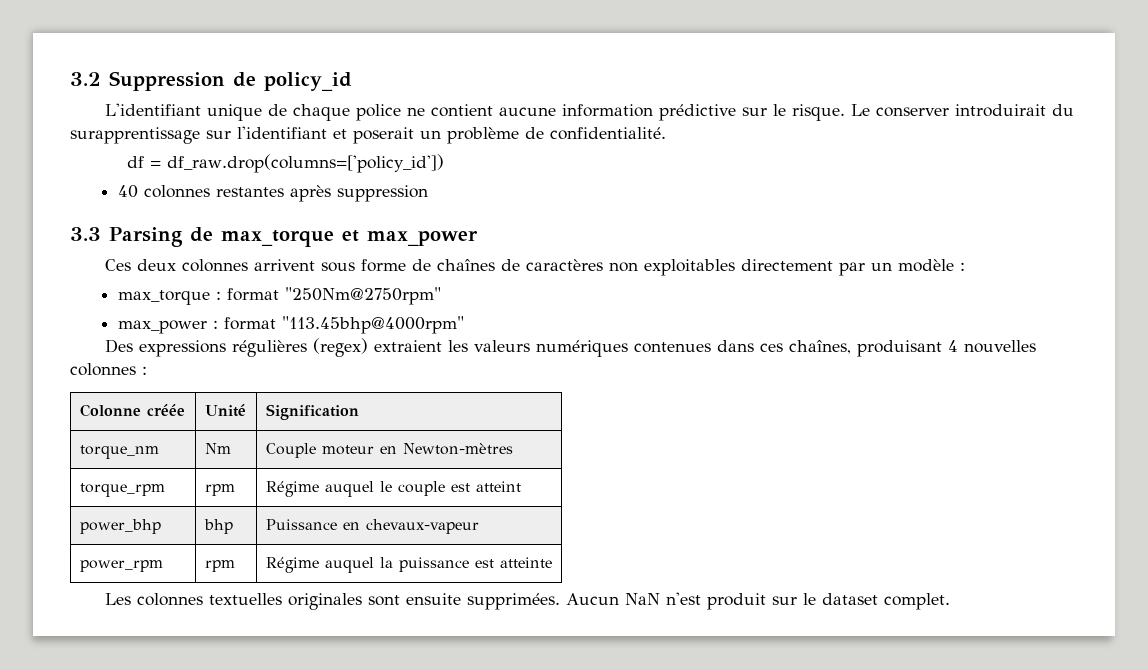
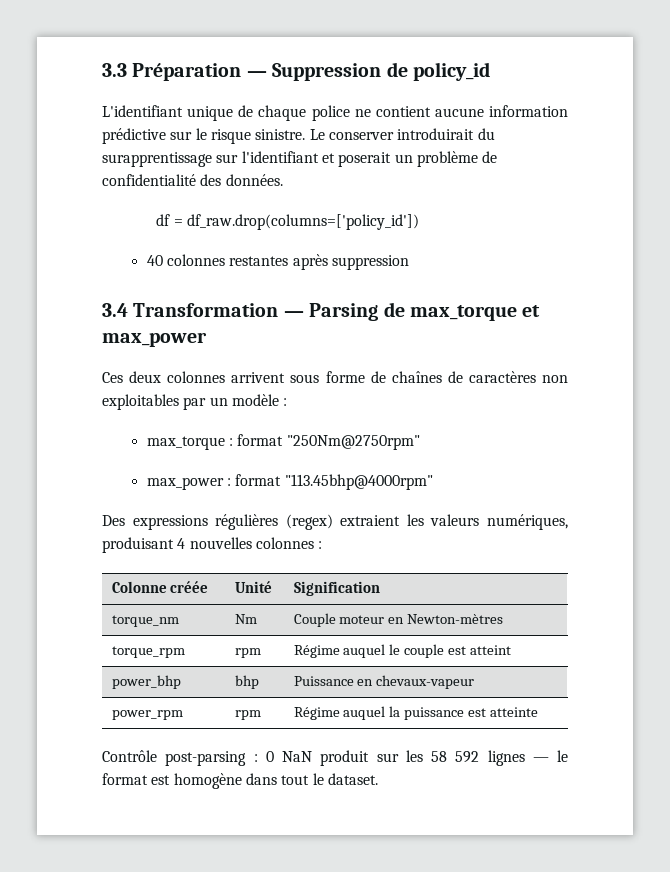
- 3.2 Suppression de policy_id
+ 3.3 Préparation — Suppression de policy_id
- L'identifiant unique de chaque police ne contient aucune information prédictive sur le risque.
+ L'identifiant unique de chaque police ne contient aucune information prédictive sur le risque sinistre.
- Le conserver introduirait du surapprentissage sur l'identifiant et poserait un problème de confidentialité.
+ Le conserver introduirait du surapprentissage sur l'identifiant et poserait un problème de confidentialité des données.
- 3.3 Parsing de max_torque et max_power
+ 3.4 Transformation — Parsing de max_torque et max_power
- Ces deux colonnes arrivent sous forme de chaînes de caractères non exploitables directement par un modèle :
+ Ces deux colonnes arrivent sous forme de chaînes de caractères non exploitables par un modèle :
- Des expressions régulières (regex) extraient les valeurs numériques contenues dans ces chaînes, produisant 4 nouvelles colonnes :
+ Des expressions régulières (regex) extraient les valeurs numériques, produisant 4 nouvelles colonnes :
- Les colonnes textuelles originales sont ensuite supprimées. Aucun NaN n'est produit sur le dataset complet.
+ Contrôle post-parsing : 0 NaN produit sur les 58 592 lignes — le format est homogène dans tout le dataset.

